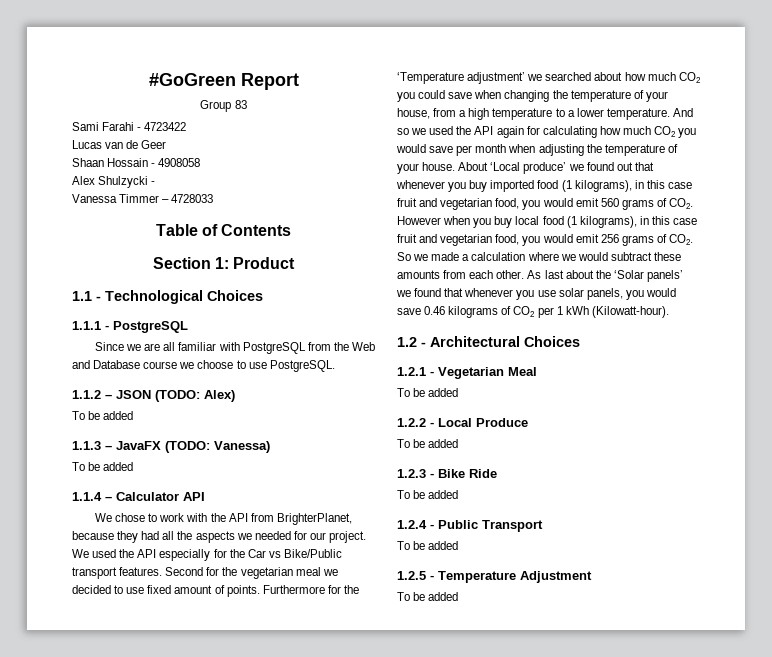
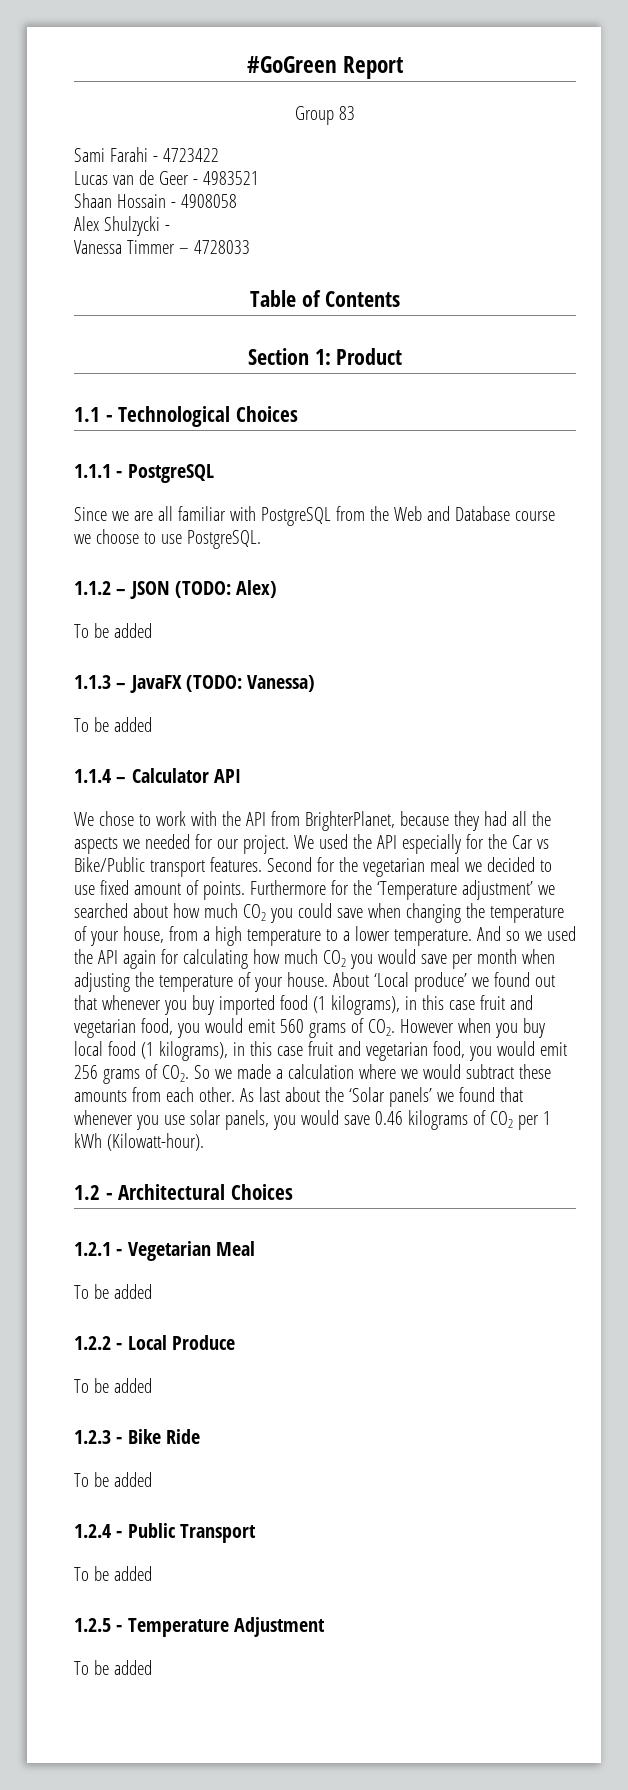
- Lucas van de Geer
+ Lucas van de Geer - 4983521

